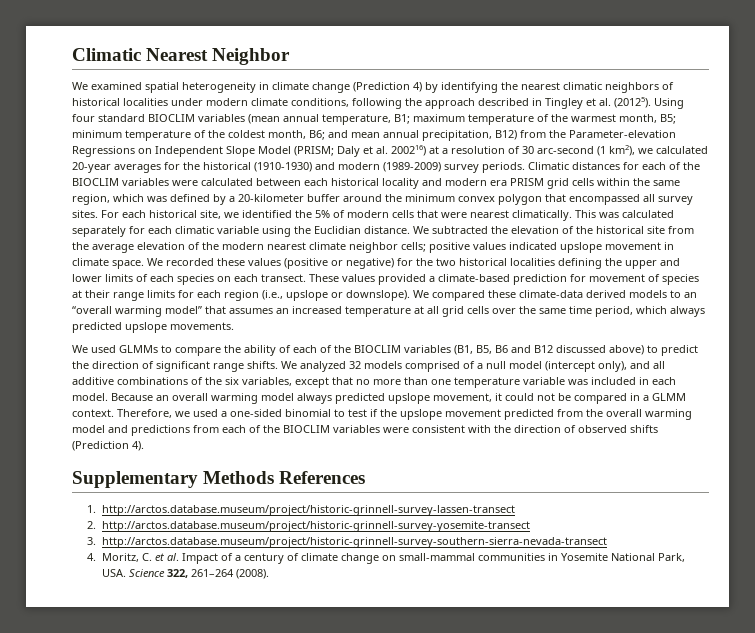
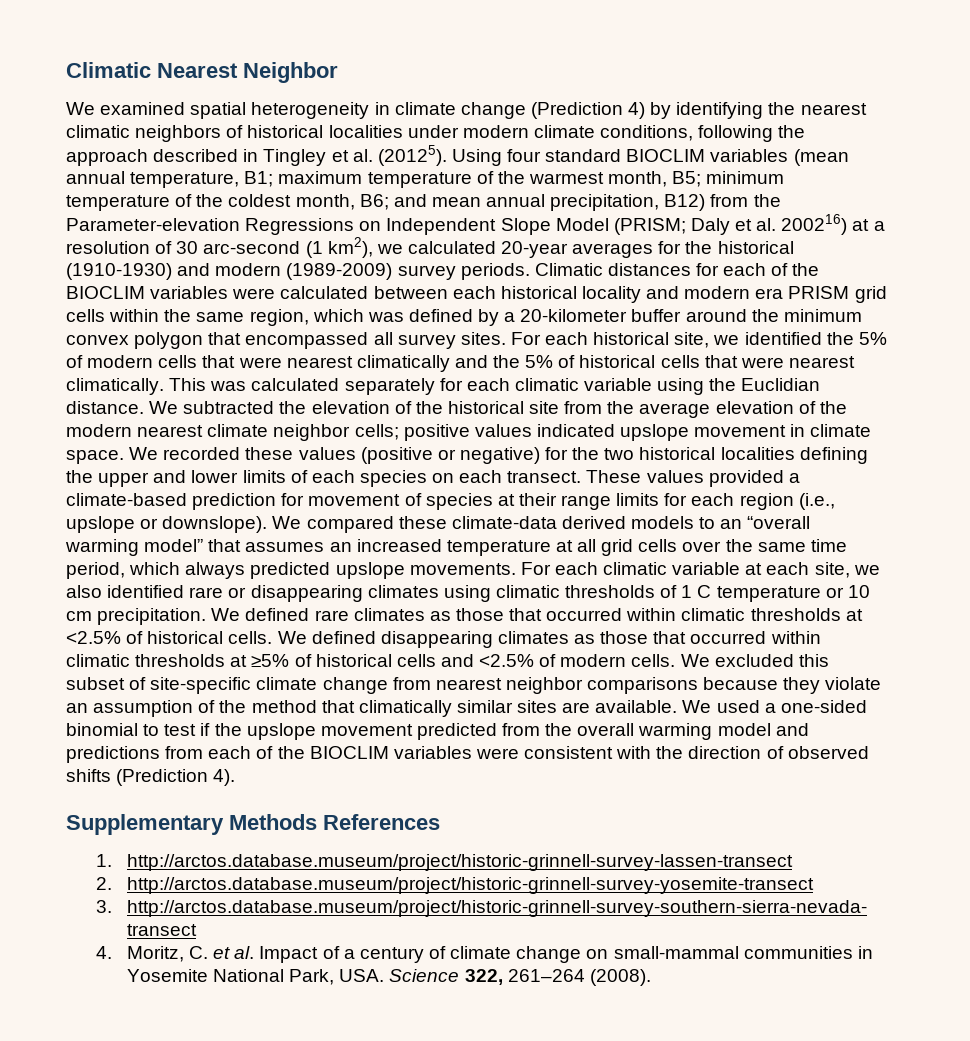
- For each historical site, we identified the 5% of modern cells that were nearest climatically.
+ For each historical site, we identified the 5% of modern cells that were nearest climatically and the 5% of historical cells that were nearest climatically.
- We compared these climate-data derived models to an “overall warming model” that assumes an increased temperature at all grid cells over the same time period, which always predicted upslope movements.
- We used GLMMs to compare the ability of each of the BIOCLIM variables (B1, B5, B6 and B12 discussed above) to predict the direction of significant range shifts. We analyzed 32 models comprised of a null model (intercept only), and all additive combinations of the six variables, except that no more than one temperature variable was included in each model. Because an overall warming model always predicted upslope movement, it could not be compared in a GLMM context. Therefore, we used a one-sided binomial to test if the upslope movement predicted from the overall warming model and predictions from each of the BIOCLIM variables were consistent with the direction of observed shifts (Prediction 4).
+ We compared these climate-data derived models to an “overall warming model” that assumes an increased temperature at all grid cells over the same time period, which always predicted upslope movements. For each climatic variable at each site, we also identified rare or disappearing climates using climatic thresholds of 1 C temperature or 10 cm precipitation. We defined rare climates as those that occurred within climatic thresholds at <2.5% of historical cells. We defined disappearing climates as those that occurred within climatic thresholds at ≥5% of historical cells and <2.5% of modern cells. We excluded this subset of site-specific climate change from nearest neighbor comparisons because they violate an assumption of the method that climatically similar sites are available. We used a one-sided binomial to test if the upslope movement predicted from the overall warming model and predictions from each of the BIOCLIM variables were consistent with the direction of observed shifts (Prediction 4).

